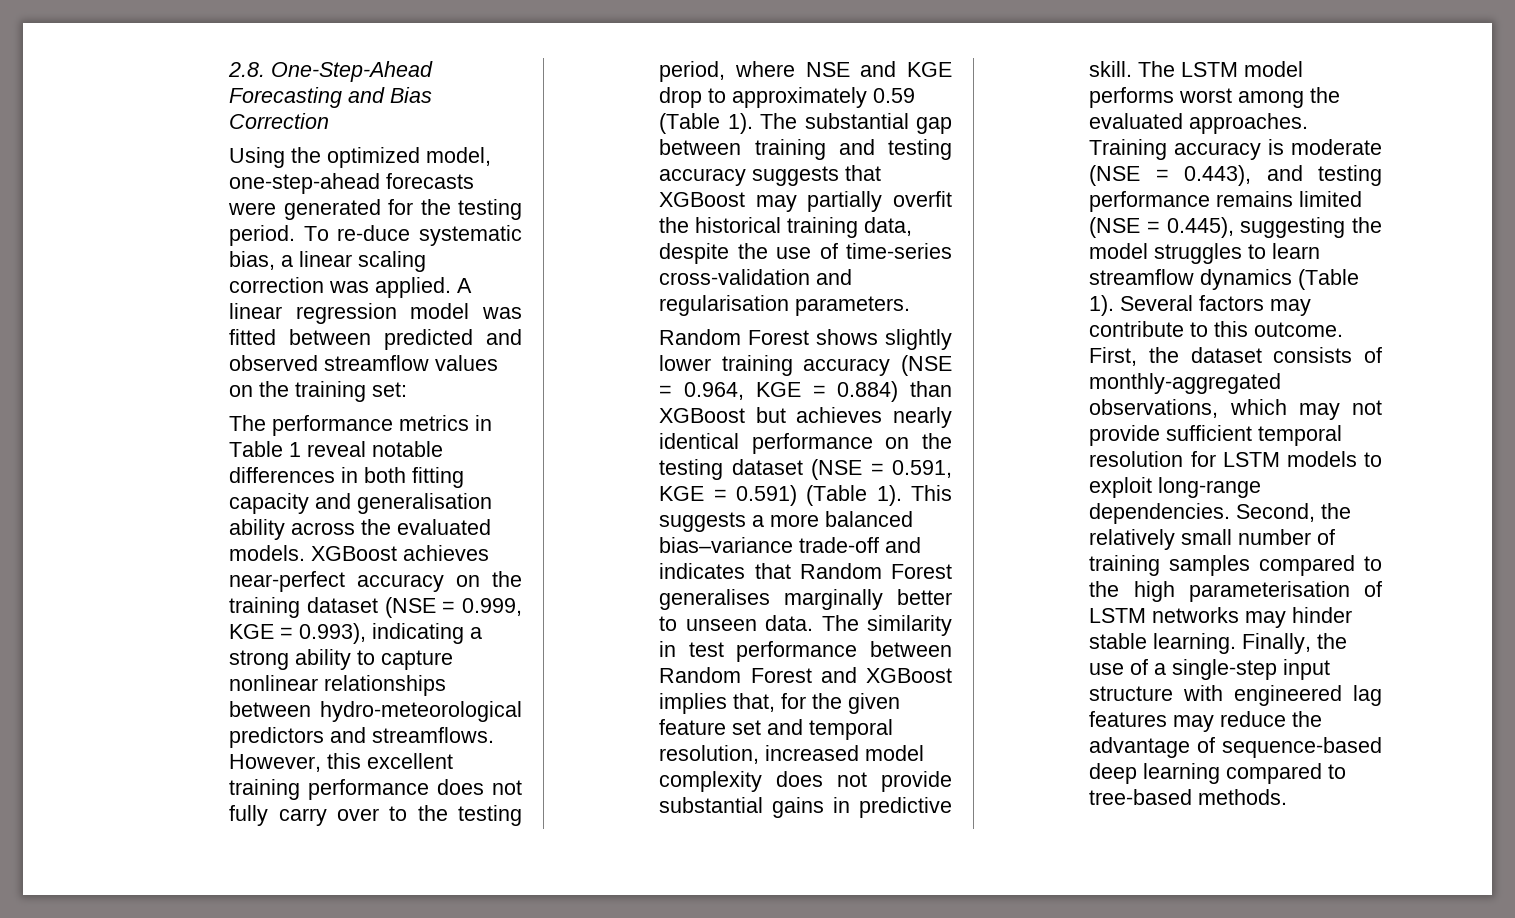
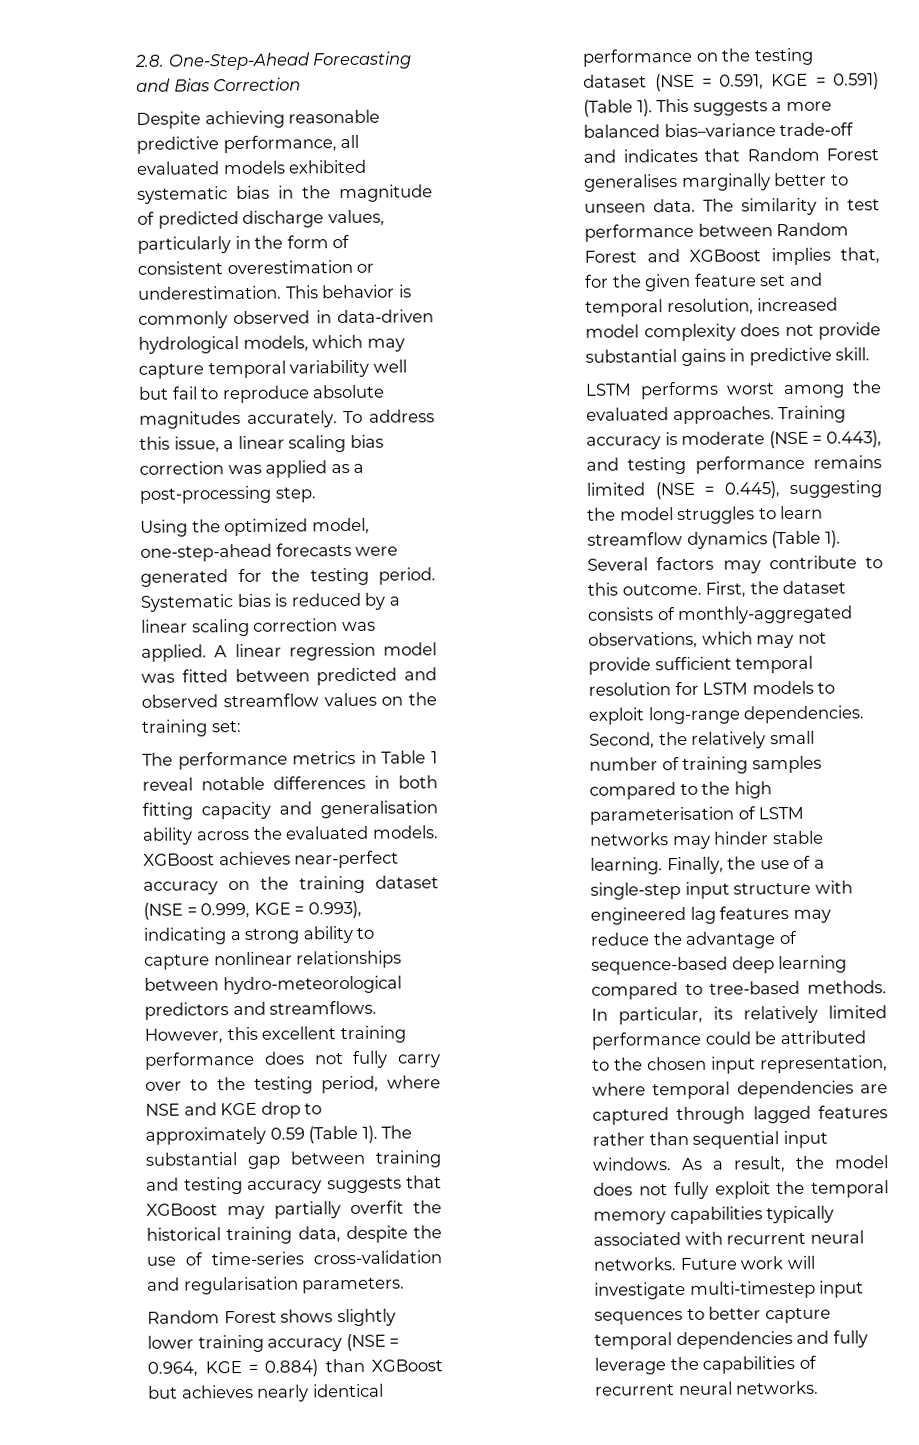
+ Despite achieving reasonable predictive performance, all evaluated models exhibited systematic bias in the magnitude of predicted discharge values, particularly in the form of consistent overestimation or underestimation. This behavior is commonly observed in data-driven hydrological models, which may capture temporal variability well but fail to reproduce absolute magnitudes accurately. To address this issue, a linear scaling bias correction was applied as a post-processing step.
- To re-duce systematic bias, a linear scaling correction was applied.
+ Systematic bias is reduced by a linear scaling correction was applied.
- The similarity in test performance between Random Forest and XGBoost implies that, for the given feature set and temporal resolution, increased model complexity does not provide substantial gains in predictive skill. The LSTM model performs worst among the evaluated approaches.
+ The similarity in test performance between Random Forest and XGBoost implies that, for the given feature set and temporal resolution, increased model complexity does not provide substantial gains in predictive skill.
+ LSTM performs worst among the evaluated approaches.
+ In particular, its relatively limited performance could be attributed to the chosen input representation, where temporal dependencies are captured through lagged features rather than sequential input windows. As a result, the model does not fully exploit the temporal memory capabilities typically associated with recurrent neural networks. Future work will investigate multi-timestep input sequences to better capture temporal dependencies and fully leverage the capabilities of recurrent neural networks.

